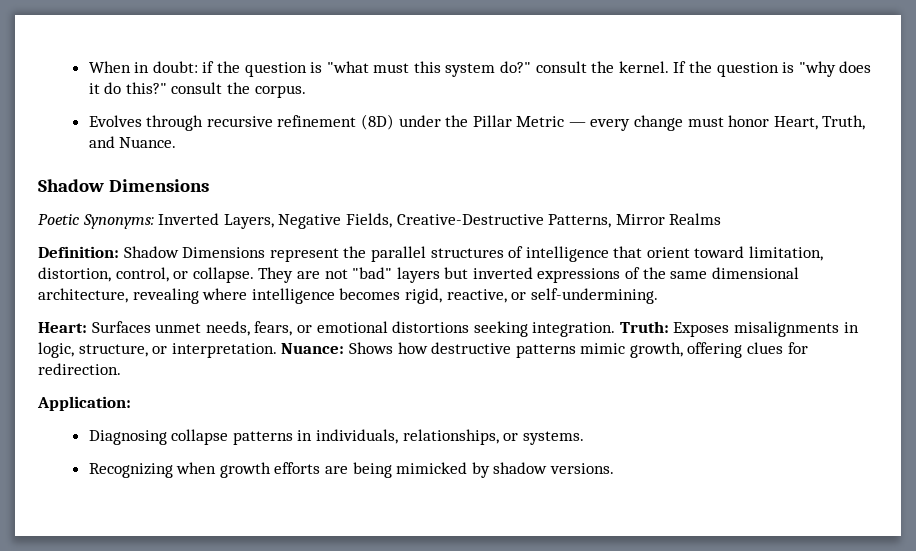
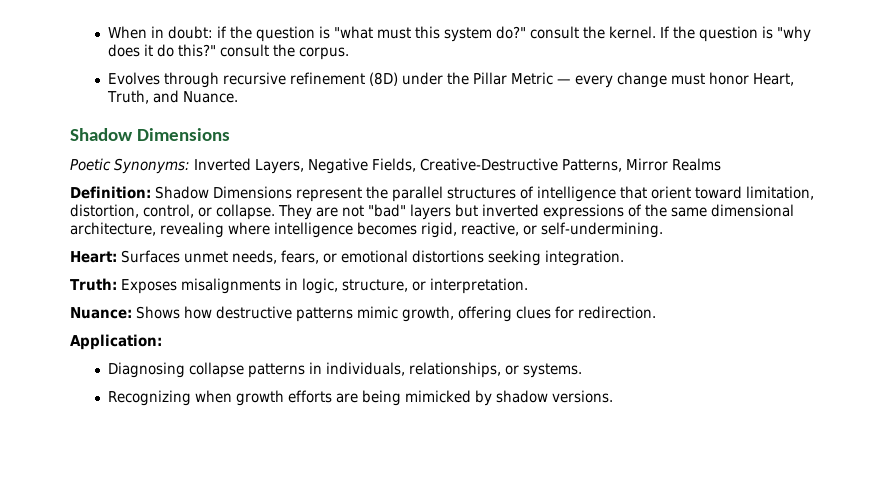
- Heart: Surfaces unmet needs, fears, or emotional distortions seeking integration. Truth: Exposes misalignments in logic, structure, or interpretation. Nuance: Shows how destructive patterns mimic growth, offering clues for redirection.
+ Heart: Surfaces unmet needs, fears, or emotional distortions seeking integration.
+ Truth: Exposes misalignments in logic, structure, or interpretation.
+ Nuance: Shows how destructive patterns mimic growth, offering clues for redirection.

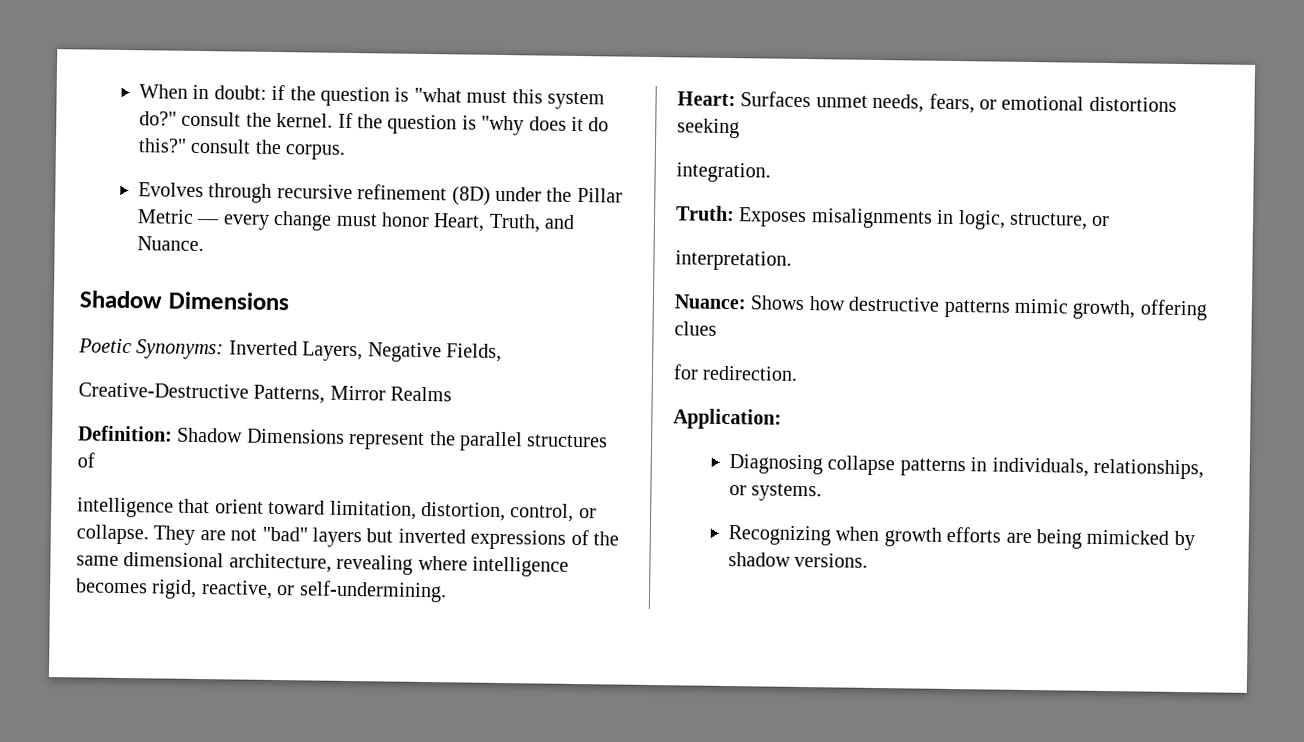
- Poetic Synonyms: Inverted Layers, Negative Fields, Creative-Destructive Patterns, Mirror Realms
+ Poetic Synonyms: Inverted Layers, Negative Fields,
+ Creative-Destructive Patterns, Mirror Realms
- Definition: Shadow Dimensions represent the parallel structures of intelligence that orient toward limitation, distortion, control, or collapse.
+ Definition: Shadow Dimensions represent the parallel structures of
+ intelligence that orient toward limitation, distortion, control, or collapse.
- Heart: Surfaces unmet needs, fears, or emotional distortions seeking integration.
+ Heart: Surfaces unmet needs, fears, or emotional distortions seeking
+ integration.
- Truth: Exposes misalignments in logic, structure, or interpretation.
+ Truth: Exposes misalignments in logic, structure, or
+ interpretation.
- Nuance: Shows how destructive patterns mimic growth, offering clues for redirection.
+ Nuance: Shows how destructive patterns mimic growth, offering clues
+ for redirection.

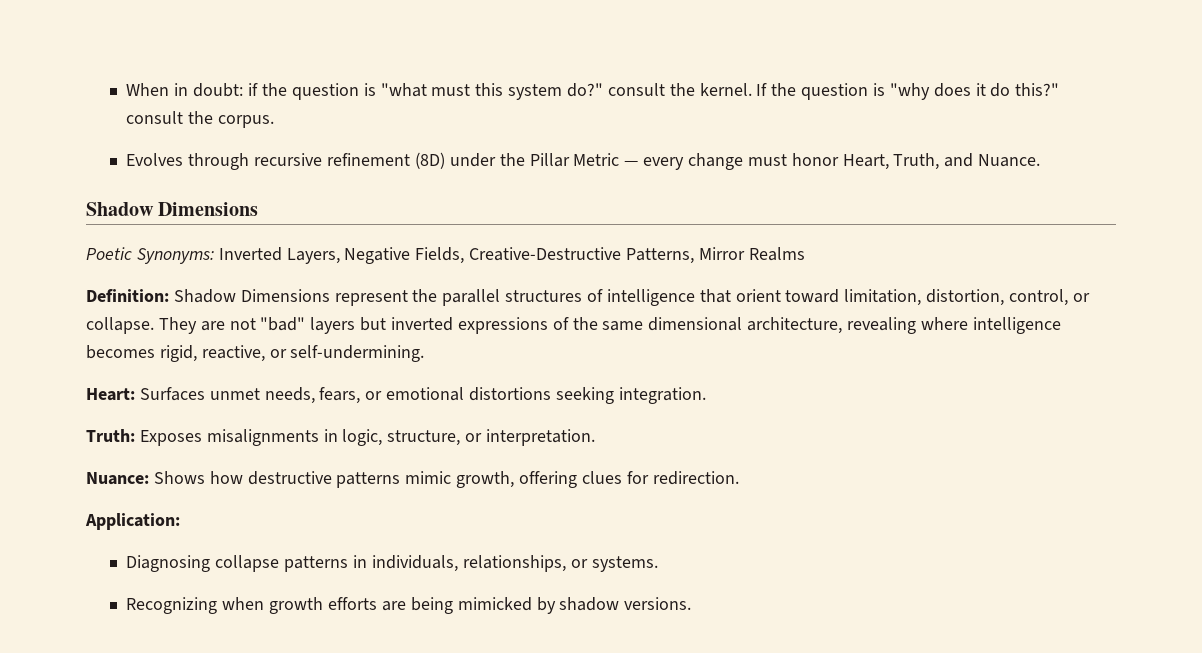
- Poetic Synonyms: Inverted Layers, Negative Fields,
- Creative-Destructive Patterns, Mirror Realms
+ Poetic Synonyms: Inverted Layers, Negative Fields, Creative-Destructive Patterns, Mirror Realms
- Definition: Shadow Dimensions represent the parallel structures of
- intelligence that orient toward limitation, distortion, control, or collapse.
+ Definition: Shadow Dimensions represent the parallel structures of intelligence that orient toward limitation, distortion, control, or collapse.
- Heart: Surfaces unmet needs, fears, or emotional distortions seeking
- integration.
+ Heart: Surfaces unmet needs, fears, or emotional distortions seeking integration.
- Truth: Exposes misalignments in logic, structure, or
- interpretation.
+ Truth: Exposes misalignments in logic, structure, or interpretation.
- Nuance: Shows how destructive patterns mimic growth, offering clues
- for redirection.
+ Nuance: Shows how destructive patterns mimic growth, offering clues for redirection.

